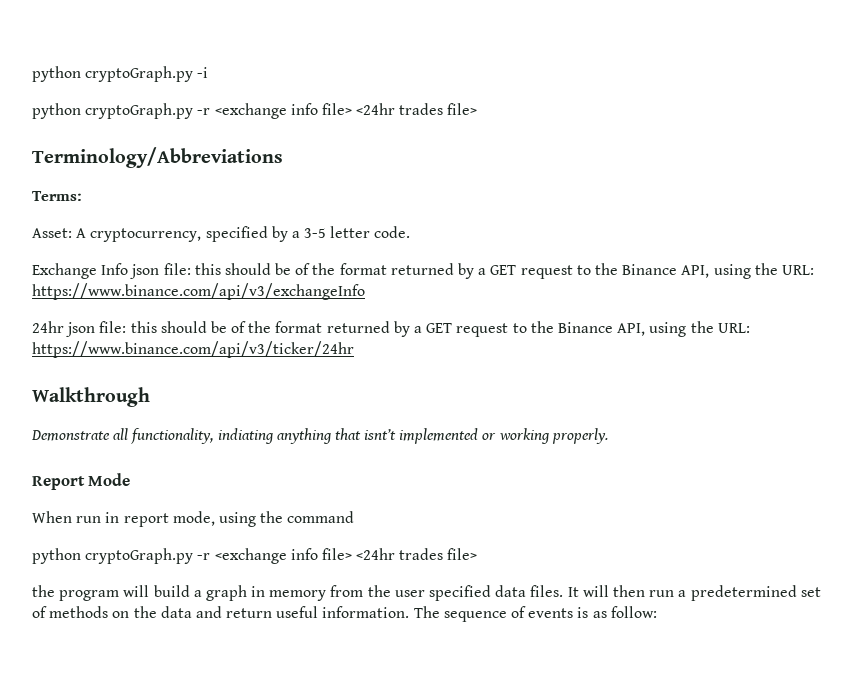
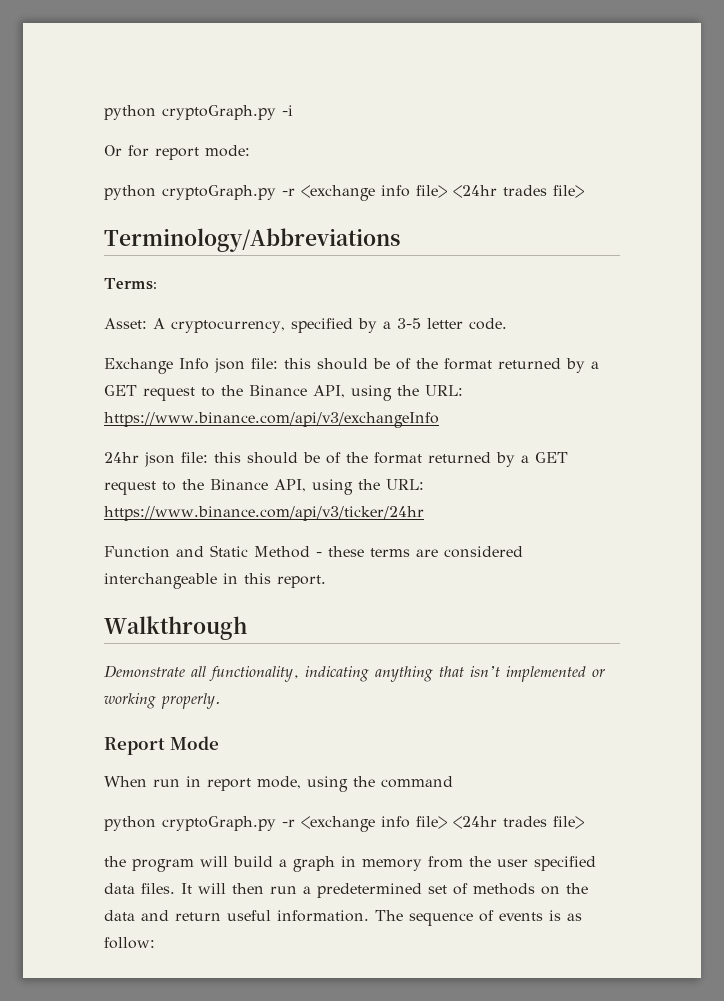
+ Or for report mode:
+ Function and Static Method - these terms are considered interchangeable in this report.
- Demonstrate all functionality, indiating anything that isnt’t implemented or working properly.
+ Demonstrate all functionality, indicating anything that isn’t implemented or working properly.

